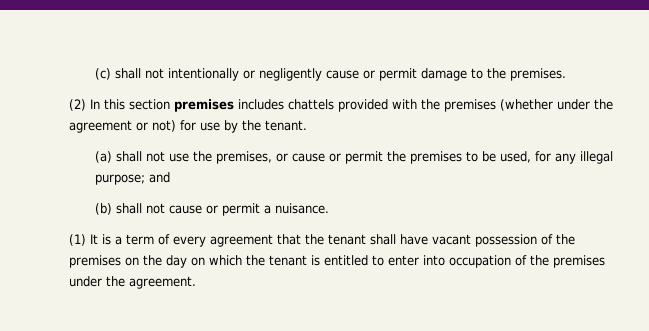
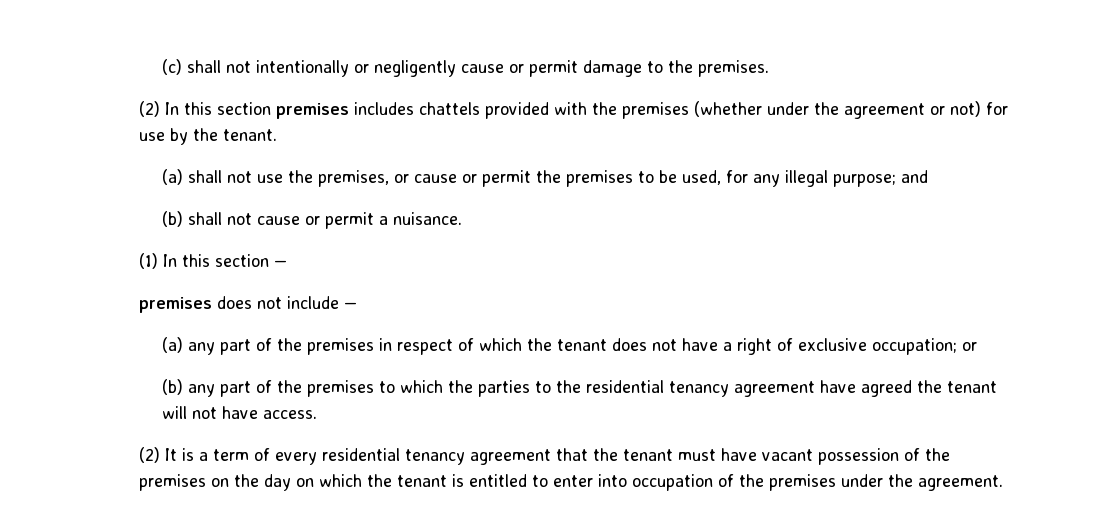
- (1) It is a term of every agreement that the tenant shall have vacant possession of the premises on the day on which the tenant is entitled to enter into occupation of the premises under the agreement.
+ (1) In this section —
+ premises does not include —
+ (a) any part of the premises in respect of which the tenant does not have a right of exclusive occupation; or
+ (b) any part of the premises to which the parties to the residential tenancy agreement have agreed the tenant will not have access.
+ (2) It is a term of every residential tenancy agreement that the tenant must have vacant possession of the premises on the day on which the tenant is entitled to enter into occupation of the premises under the agreement.

